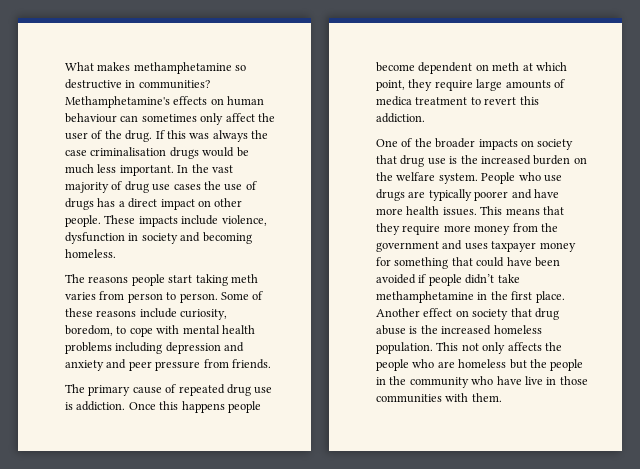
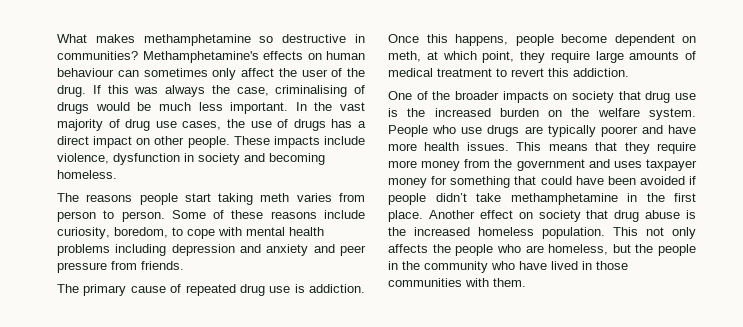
- If this was always the case criminalisation drugs would be much less important.
+ If this was always the case, criminalising of drugs would be much less important.
- In the vast majority of drug use cases the use of drugs has a direct impact on other people.
+ In the vast majority of drug use cases, the use of drugs has a direct impact on other people.
- Once this happens people become dependent on meth at which point, they require large amounts of medica treatment to revert this addiction.
+ Once this happens, people become dependent on meth, at which point, they require large amounts of medical treatment to revert this addiction.
- This not only affects the people who are homeless but the people in the community who have live in those communities with them.
+ This not only affects the people who are homeless, but the people in the community who have lived in those communities with them.

